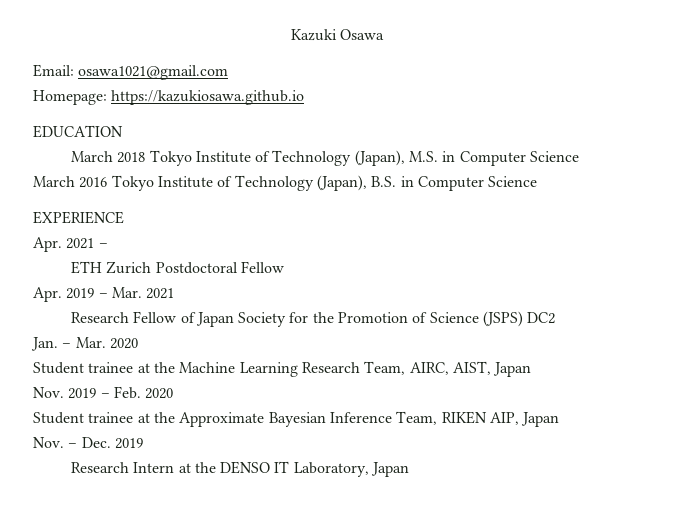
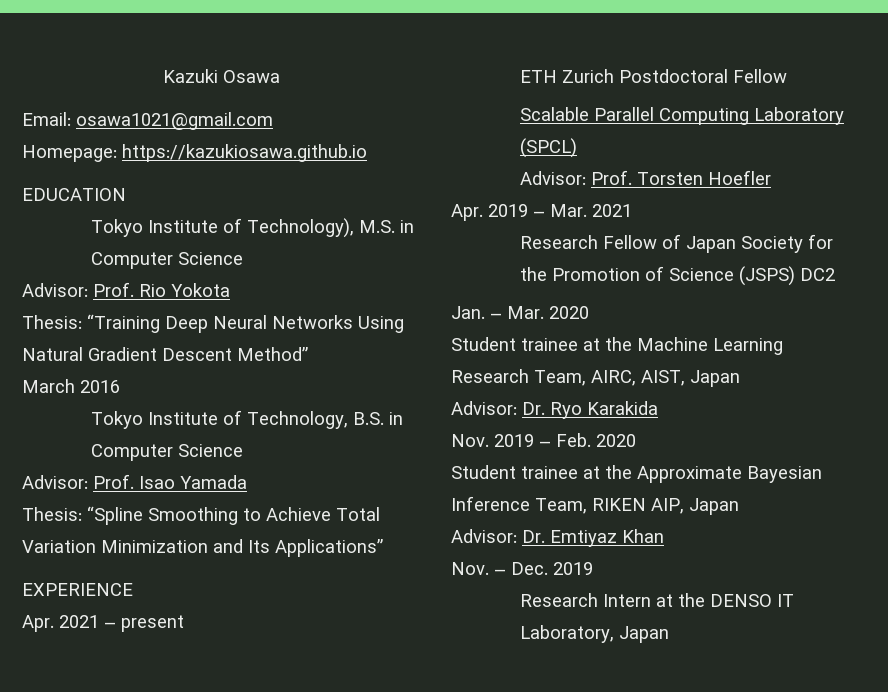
- March 2018 Tokyo Institute of Technology (Japan), M.S. in Computer Science
+ Tokyo Institute of Technology), M.S. in Computer Science
+ Advisor: Prof. Rio Yokota
+ Thesis: “Training Deep Neural Networks Using Natural Gradient Descent Method”
- March 2016 Tokyo Institute of Technology (Japan), B.S. in Computer Science
+ March 2016
+ Tokyo Institute of Technology, B.S. in Computer Science
+ Advisor: Prof. Isao Yamada
+ Thesis: “Spline Smoothing to Achieve Total Variation Minimization and Its Applications”
- Apr. 2021 –
+ Apr. 2021 – present
+ Scalable Parallel Computing Laboratory (SPCL)
+ Advisor: Prof. Torsten Hoefler
+ Advisor: Dr. Ryo Karakida
+ Advisor: Dr. Emtiyaz Khan

